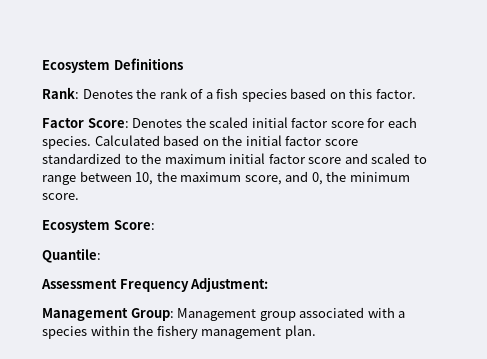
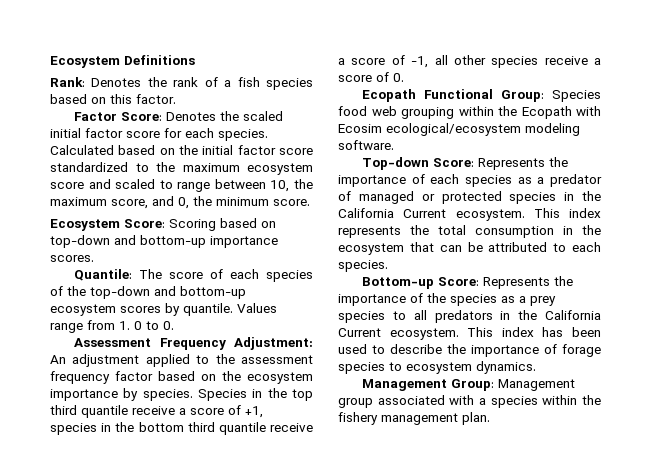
- Calculated based on the initial factor score standardized to the maximum initial factor score and scaled to range between 10, the maximum score, and 0, the minimum score.
+ Calculated based on the initial factor score standardized to the maximum ecosystem score and scaled to range between 10, the maximum score, and 0, the minimum score.
- Ecosystem Score:
- Quantile:
- Assessment Frequency Adjustment:
+ Ecosystem Score: Scoring based on top-down and bottom-up importance scores.
+ Quantile: The score of each species of the top-down and bottom-up ecosystem scores by quantile. Values range from 1. 0 to 0.
+ Assessment Frequency Adjustment: An adjustment applied to the assessment frequency factor based on the ecosystem importance by species. Species in the top third quantile receive a score of +1, species in the bottom third quantile receive a score of -1, all other species receive a score of 0.
+ Ecopath Functional Group: Species food web grouping within the Ecopath with Ecosim ecological/ecosystem modeling software.
+ Top-down Score: Represents the importance of each species as a predator of managed or protected species in the California Current ecosystem. This index represents the total consumption in the ecosystem that can be attributed to each species.
+ Bottom-up Score: Represents the importance of the species as a prey species to all predators in the California Current ecosystem. This index has been used to describe the importance of forage species to ecosystem dynamics.

